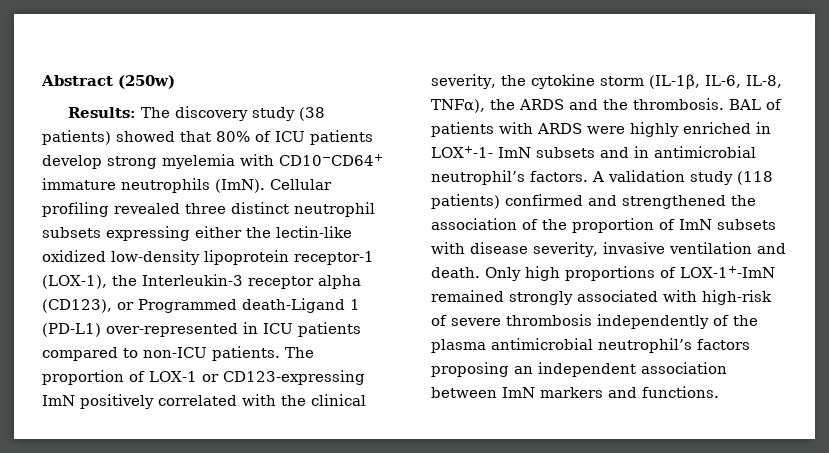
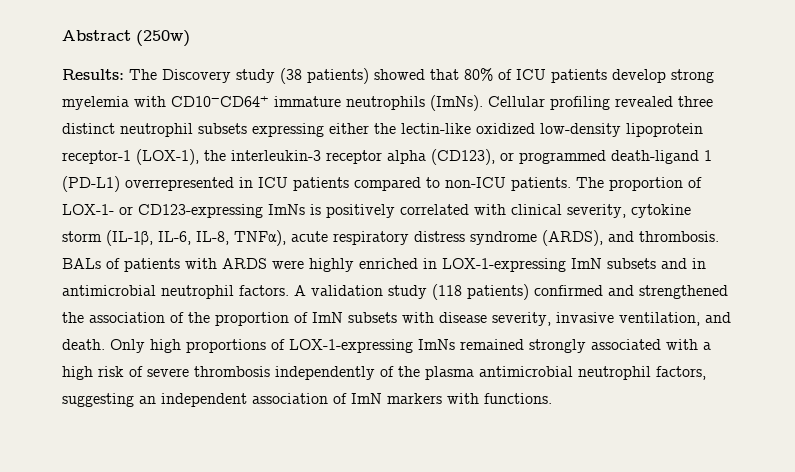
- Results: The discovery study (38 patients) showed that 80% of ICU patients develop strong myelemia with CD10−CD64+ immature neutrophils (ImN).
+ Results: The Discovery study (38 patients) showed that 80% of ICU patients develop strong myelemia with CD10−CD64+ immature neutrophils (ImNs).
- Cellular profiling revealed three distinct neutrophil subsets expressing either the lectin‐like oxidized low‐density lipoprotein receptor‐1 (LOX‐1), the Interleukin-3 receptor alpha (CD123), or Programmed death-Ligand 1 (PD-L1) over-represented in ICU patients compared to non-ICU patients.
+ Cellular profiling revealed three distinct neutrophil subsets expressing either the lectin‐like oxidized low‐density lipoprotein receptor‐1 (LOX‐1), the interleukin-3 receptor alpha (CD123), or programmed death-ligand 1 (PD-L1) overrepresented in ICU patients compared to non-ICU patients.
- The proportion of LOX-1 or CD123-expressing ImN positively correlated with the clinical severity, the cytokine storm (IL-1β, IL-6, IL-8, TNFα), the ARDS and the thrombosis. BAL of patients with ARDS were highly enriched in LOX+-1- ImN subsets and in antimicrobial neutrophil’s factors.
+ The proportion of LOX-1- or CD123-expressing ImNs is positively correlated with clinical severity, cytokine storm (IL-1β, IL-6, IL-8, TNFα), acute respiratory distress syndrome (ARDS), and thrombosis. BALs of patients with ARDS were highly enriched in LOX-1-expressing ImN subsets and in antimicrobial neutrophil factors.
- A validation study (118 patients) confirmed and strengthened the association of the proportion of ImN subsets with disease severity, invasive ventilation and death.
+ A validation study (118 patients) confirmed and strengthened the association of the proportion of ImN subsets with disease severity, invasive ventilation, and death.
- Only high proportions of LOX-1+-ImN remained strongly associated with high-risk of severe thrombosis independently of the plasma antimicrobial neutrophil’s factors proposing an independent association between ImN markers and functions.
+ Only high proportions of LOX-1-expressing ImNs remained strongly associated with a high risk of severe thrombosis independently of the plasma antimicrobial neutrophil factors, suggesting an independent association of ImN markers with functions.

